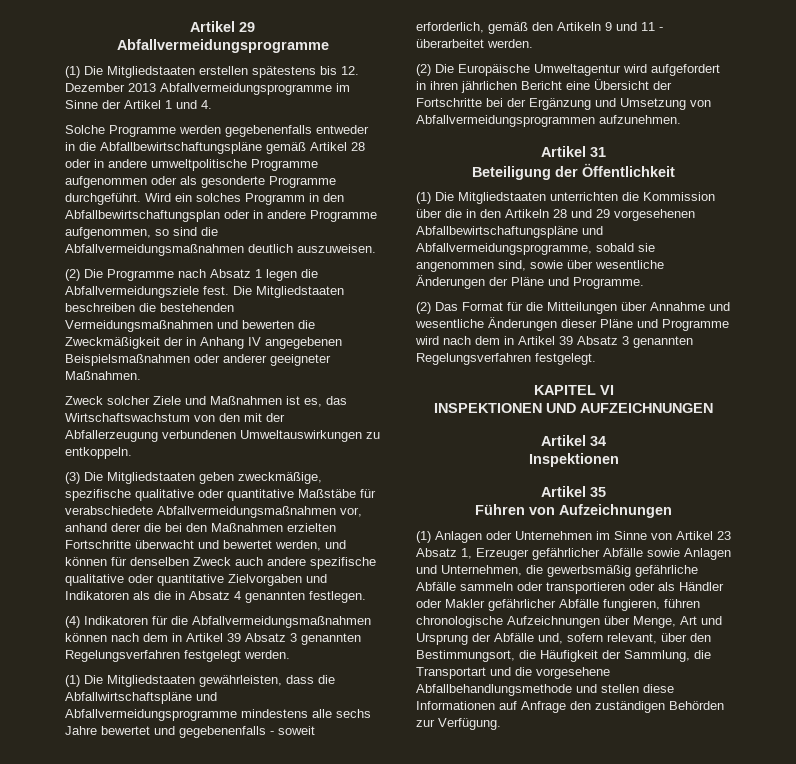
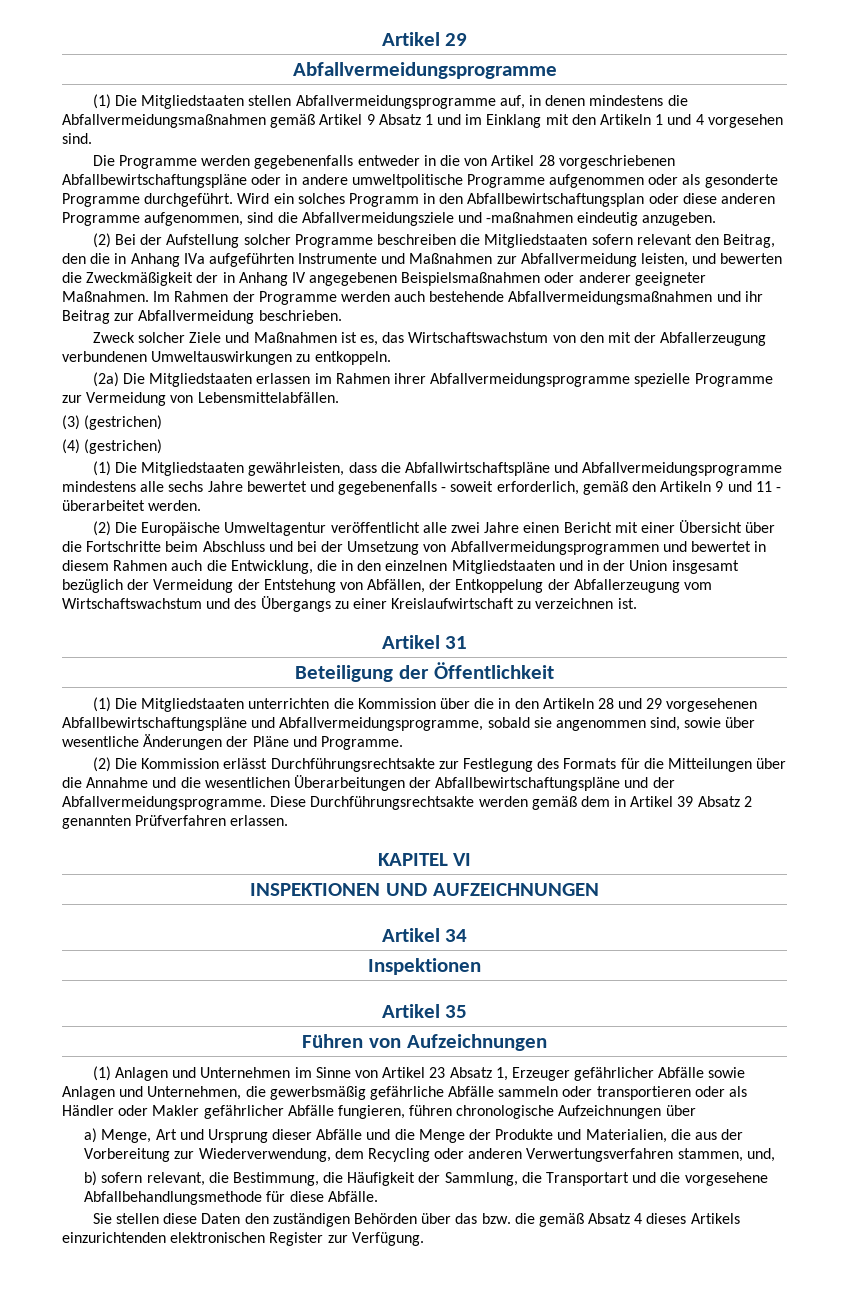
- (1) Die Mitgliedstaaten erstellen spätestens bis 12. Dezember 2013 Abfallvermeidungsprogramme im Sinne der Artikel 1 und 4.
- Solche Programme werden gegebenenfalls entweder in die Abfallbewirtschaftungspläne gemäß Artikel 28 oder in andere umweltpolitische Programme aufgenommen oder als gesonderte Programme durchgeführt.
+ (1) Die Mitgliedstaaten stellen Abfallvermeidungsprogramme auf, in denen mindestens die Abfallvermeidungsmaßnahmen gemäß Artikel 9 Absatz 1 und im Einklang mit den Artikeln 1 und 4 vorgesehen sind.
+ Die Programme werden gegebenenfalls entweder in die von Artikel 28 vorgeschriebenen Abfallbewirtschaftungspläne oder in andere umweltpolitische Programme aufgenommen oder als gesonderte Programme durchgeführt.
- Wird ein solches Programm in den Abfallbewirtschaftungsplan oder in andere Programme aufgenommen, so sind die Abfallvermeidungsmaßnahmen deutlich auszuweisen.
- (2) Die Programme nach Absatz 1 legen die Abfallvermeidungsziele fest. Die Mitgliedstaaten beschreiben die bestehenden Vermeidungsmaßnahmen und bewerten die Zweckmäßigkeit der in Anhang IV angegebenen Beispielsmaßnahmen oder anderer geeigneter Maßnahmen.
+ Wird ein solches Programm in den Abfallbewirtschaftungsplan oder diese anderen Programme aufgenommen, sind die Abfallvermeidungsziele und -maßnahmen eindeutig anzugeben.
+ (2) Bei der Aufstellung solcher Programme beschreiben die Mitgliedstaaten sofern relevant den Beitrag, den die in Anhang IVa aufgeführten Instrumente und Maßnahmen zur Abfallvermeidung leisten, und bewerten die Zweckmäßigkeit der in Anhang IV angegebenen Beispielsmaßnahmen oder anderer geeigneter Maßnahmen. Im Rahmen der Programme werden auch bestehende Abfallvermeidungsmaßnahmen und ihr Beitrag zur Abfallvermeidung beschrieben.
- (3) Die Mitgliedstaaten geben zweckmäßige, spezifische qualitative oder quantitative Maßstäbe für verabschiedete Abfallvermeidungsmaßnahmen vor, anhand derer die bei den Maßnahmen erzielten Fortschritte überwacht und bewertet werden, und können für denselben Zweck auch andere spezifische qualitative oder quantitative Zielvorgaben und Indikatoren als die in Absatz 4 genannten festlegen.
- (4) Indikatoren für die Abfallvermeidungsmaßnahmen können nach dem in Artikel 39 Absatz 3 genannten Regelungsverfahren festgelegt werden.
+ (2a) Die Mitgliedstaaten erlassen im Rahmen ihrer Abfallvermeidungsprogramme spezielle Programme zur Vermeidung von Lebensmittelabfällen.
+ (3) (gestrichen)
+ (4) (gestrichen)
- (2) Die Europäische Umweltagentur wird aufgefordert in ihren jährlichen Bericht eine Übersicht der Fortschritte bei der Ergänzung und Umsetzung von Abfallvermeidungsprogrammen aufzunehmen.
+ (2) Die Europäische Umweltagentur veröffentlicht alle zwei Jahre einen Bericht mit einer Übersicht über die Fortschritte beim Abschluss und bei der Umsetzung von Abfallvermeidungsprogrammen und bewertet in diesem Rahmen auch die Entwicklung, die in den einzelnen Mitgliedstaaten und in der Union insgesamt bezüglich der Vermeidung der Entstehung von Abfällen, der Entkoppelung der Abfallerzeugung vom Wirtschaftswachstum und des Übergangs zu einer Kreislaufwirtschaft zu verzeichnen ist.
- (2) Das Format für die Mitteilungen über Annahme und wesentliche Änderungen dieser Pläne und Programme wird nach dem in Artikel 39 Absatz 3 genannten Regelungsverfahren festgelegt.
+ (2) Die Kommission erlässt Durchführungsrechtsakte zur Festlegung des Formats für die Mitteilungen über die Annahme und die wesentlichen Überarbeitungen der Abfallbewirtschaftungspläne und der Abfallvermeidungsprogramme. Diese Durchführungsrechtsakte werden gemäß dem in Artikel 39 Absatz 2 genannten Prüfverfahren erlassen.
- (1) Anlagen oder Unternehmen im Sinne von Artikel 23 Absatz 1, Erzeuger gefährlicher Abfälle sowie Anlagen und Unternehmen, die gewerbsmäßig gefährliche Abfälle sammeln oder transportieren oder als Händler oder Makler gefährlicher Abfälle fungieren, führen chronologische Aufzeichnungen über Menge, Art und Ursprung der Abfälle und, sofern relevant, über den Bestimmungsort, die Häufigkeit der Sammlung, die Transportart und die vorgesehene Abfallbehandlungsmethode und stellen diese Informationen auf Anfrage den zuständigen Behörden zur Verfügung.
+ (1) Anlagen und Unternehmen im Sinne von Artikel 23 Absatz 1, Erzeuger gefährlicher Abfälle sowie Anlagen und Unternehmen, die gewerbsmäßig gefährliche Abfälle sammeln oder transportieren oder als Händler oder Makler gefährlicher Abfälle fungieren, führen chronologische Aufzeichnungen über
+ a) Menge, Art und Ursprung dieser Abfälle und die Menge der Produkte und Materialien, die aus der Vorbereitung zur Wiederverwendung, dem Recycling oder anderen Verwertungsverfahren stammen, und,
+ b) sofern relevant, die Bestimmung, die Häufigkeit der Sammlung, die Transportart und die vorgesehene Abfallbehandlungsmethode für diese Abfälle.
+ Sie stellen diese Daten den zuständigen Behörden über das bzw. die gemäß Absatz 4 dieses Artikels einzurichtenden elektronischen Register zur Verfügung.

